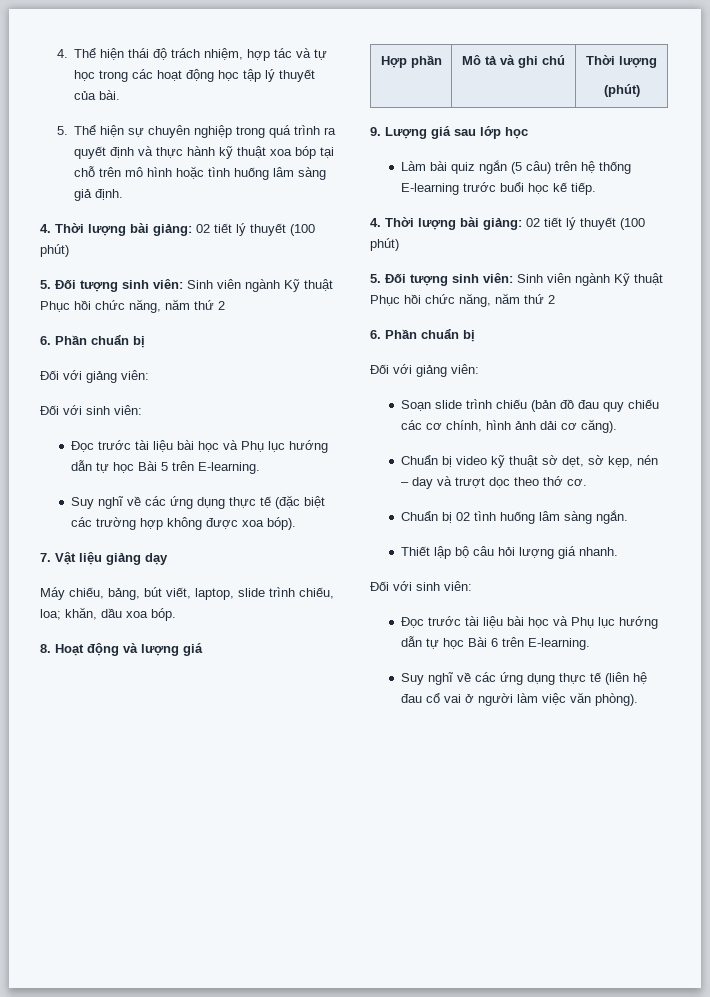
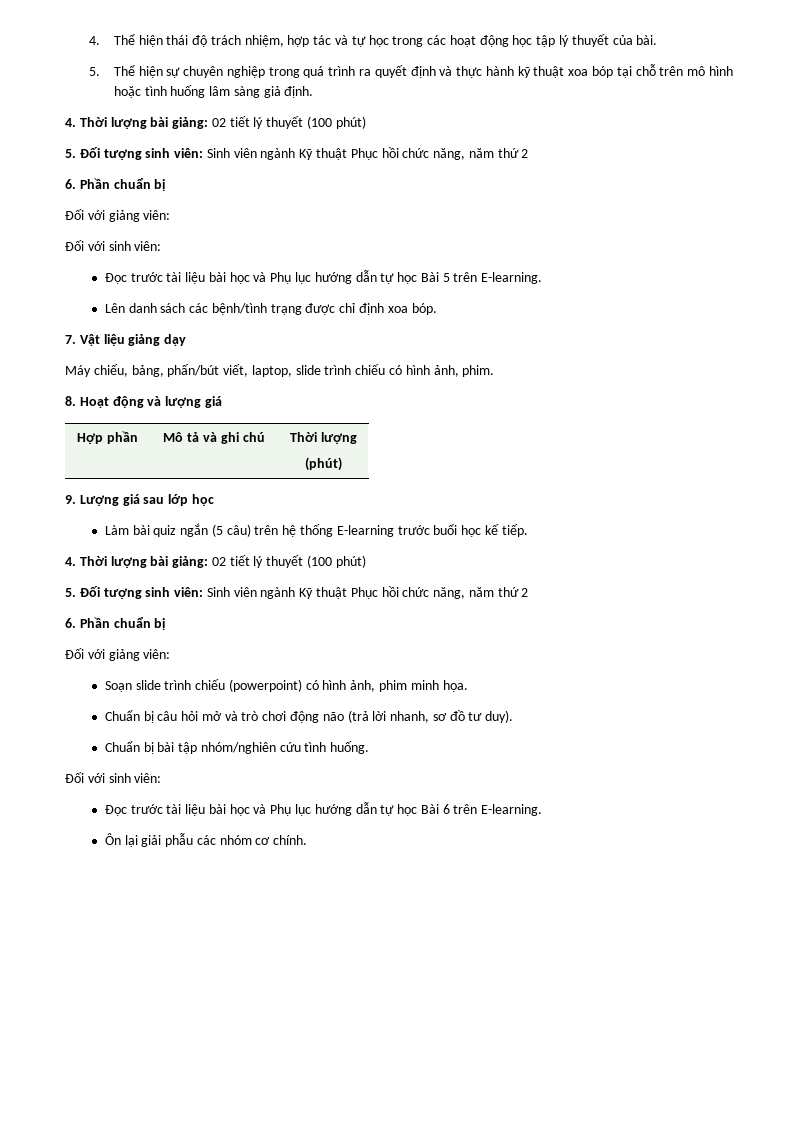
- Suy nghĩ về các ứng dụng thực tế (đặc biệt các trường hợp không được xoa bóp).
+ Lên danh sách các bệnh/tình trạng được chỉ định xoa bóp.
- Máy chiếu, bảng, bút viết, laptop, slide trình chiếu, loa; khăn, dầu xoa bóp.
+ Máy chiếu, bảng, phấn/bút viết, laptop, slide trình chiếu có hình ảnh, phim.
- Soạn slide trình chiếu (bản đồ đau quy chiếu các cơ chính, hình ảnh dải cơ căng).
- Chuẩn bị video kỹ thuật sờ dẹt, sờ kẹp, nén – day và trượt dọc theo thớ cơ.
- Chuẩn bị 02 tình huống lâm sàng ngắn.
- Thiết lập bộ câu hỏi lượng giá nhanh.
+ Soạn slide trình chiếu (powerpoint) có hình ảnh, phim minh họa.
+ Chuẩn bị câu hỏi mở và trò chơi động não (trả lời nhanh, sơ đồ tư duy).
+ Chuẩn bị bài tập nhóm/nghiên cứu tình huống.
- Suy nghĩ về các ứng dụng thực tế (liên hệ đau cổ vai ở người làm việc văn phòng).
+ Ôn lại giải phẫu các nhóm cơ chính.

